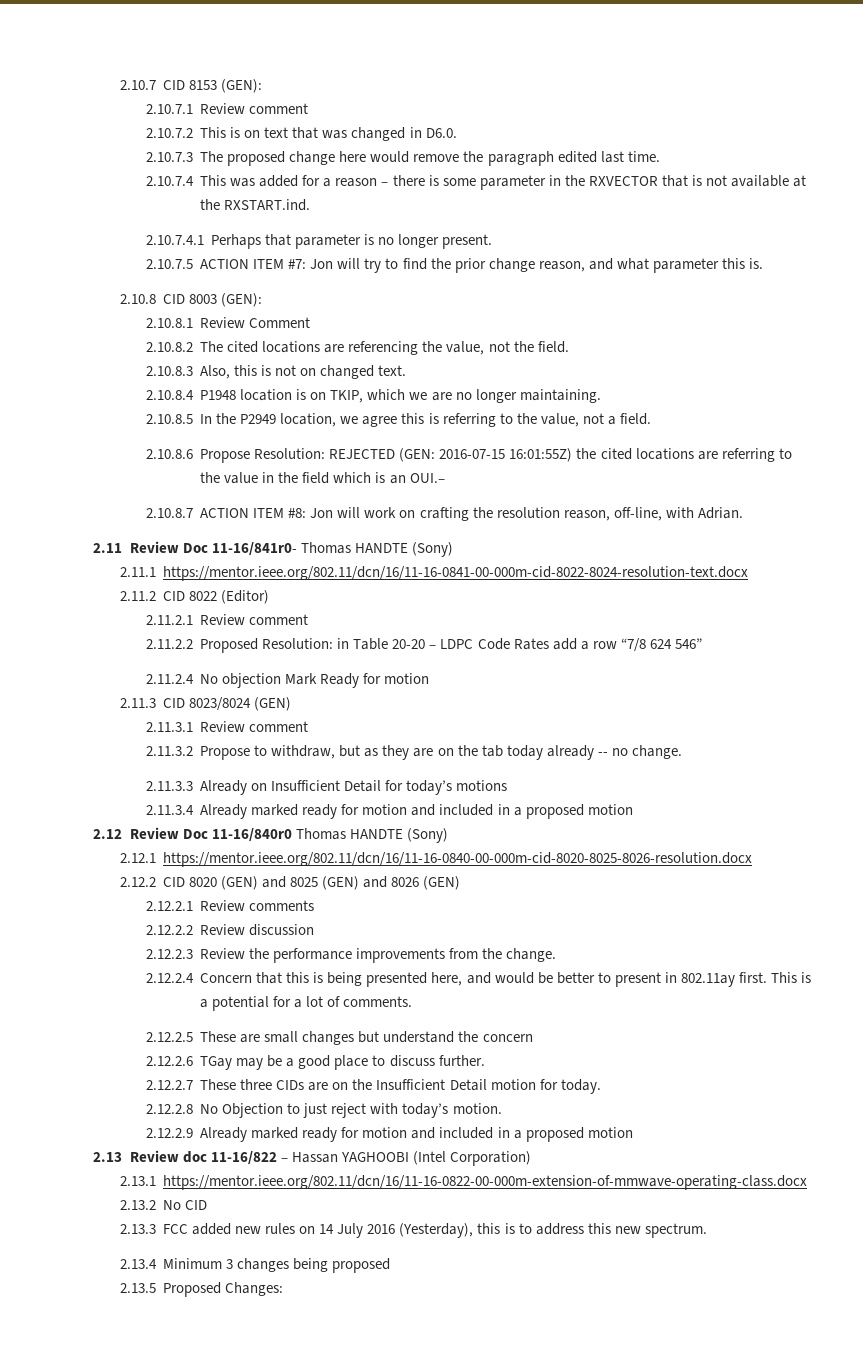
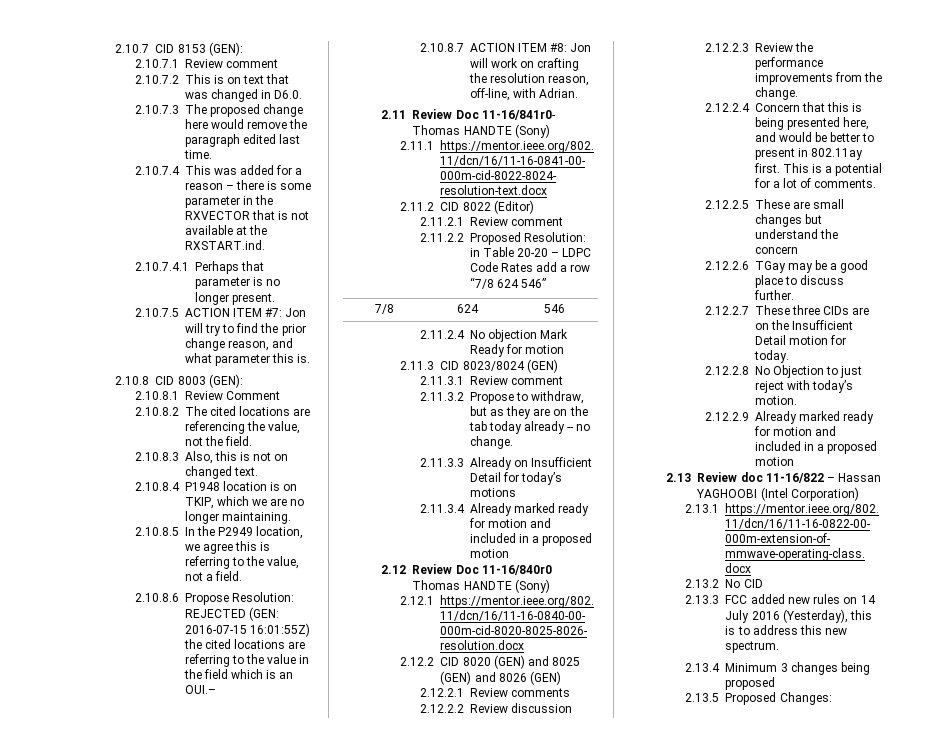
+ 7/8 | 624 | 546

